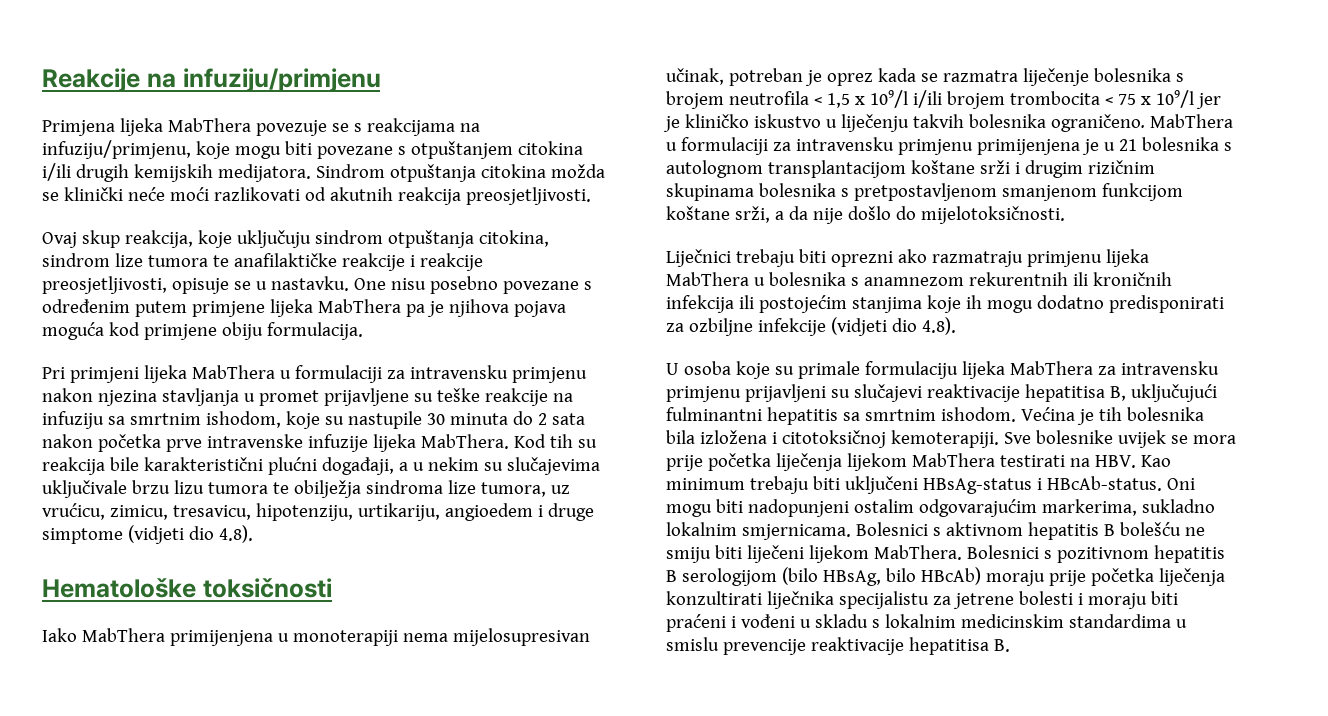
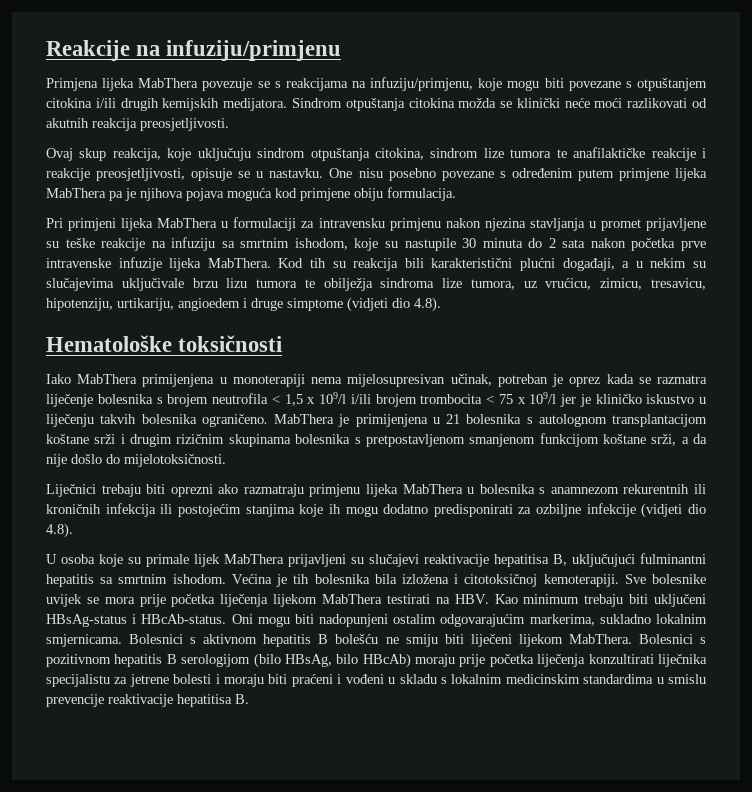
- Kod tih su reakcija bile karakteristični plućni događaji, a u nekim su slučajevima uključivale brzu lizu tumora te obilježja sindroma lize tumora, uz vrućicu, zimicu, tresavicu, hipotenziju, urtikariju, angioedem i druge simptome (vidjeti dio 4.8).
+ Kod tih su reakcija bili karakteristični plućni događaji, a u nekim su slučajevima uključivale brzu lizu tumora te obilježja sindroma lize tumora, uz vrućicu, zimicu, tresavicu, hipotenziju, urtikariju, angioedem i druge simptome (vidjeti dio 4.8).
- MabThera u formulaciji za intravensku primjenu primijenjena je u 21 bolesnika s autolognom transplantacijom koštane srži i drugim rizičnim skupinama bolesnika s pretpostavljenom smanjenom funkcijom koštane srži, a da nije došlo do mijelotoksičnosti.
+ MabThera je primijenjena u 21 bolesnika s autolognom transplantacijom koštane srži i drugim rizičnim skupinama bolesnika s pretpostavljenom smanjenom funkcijom koštane srži, a da nije došlo do mijelotoksičnosti.
- U osoba koje su primale formulaciju lijeka MabThera za intravensku primjenu prijavljeni su slučajevi reaktivacije hepatitisa B, uključujući fulminantni hepatitis sa smrtnim ishodom.
+ U osoba koje su primale lijek MabThera prijavljeni su slučajevi reaktivacije hepatitisa B, uključujući fulminantni hepatitis sa smrtnim ishodom.

